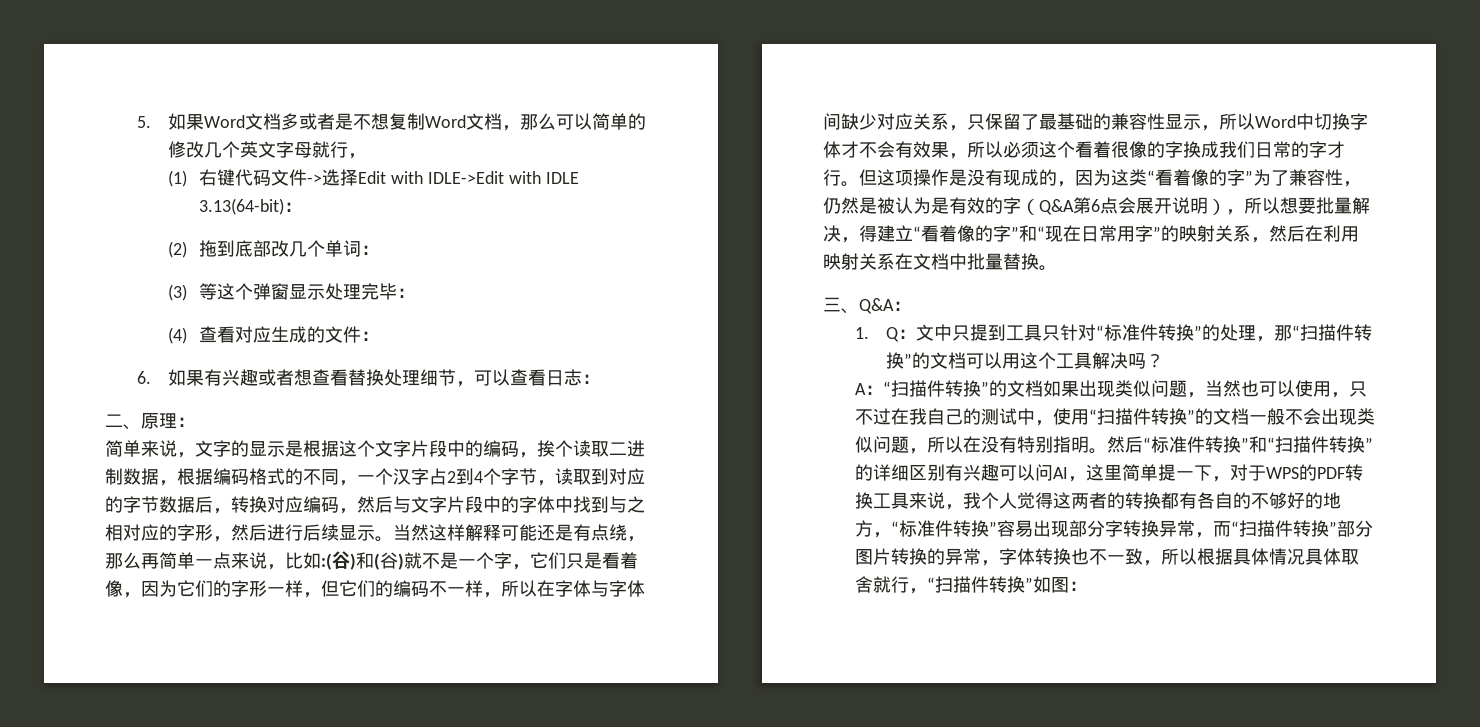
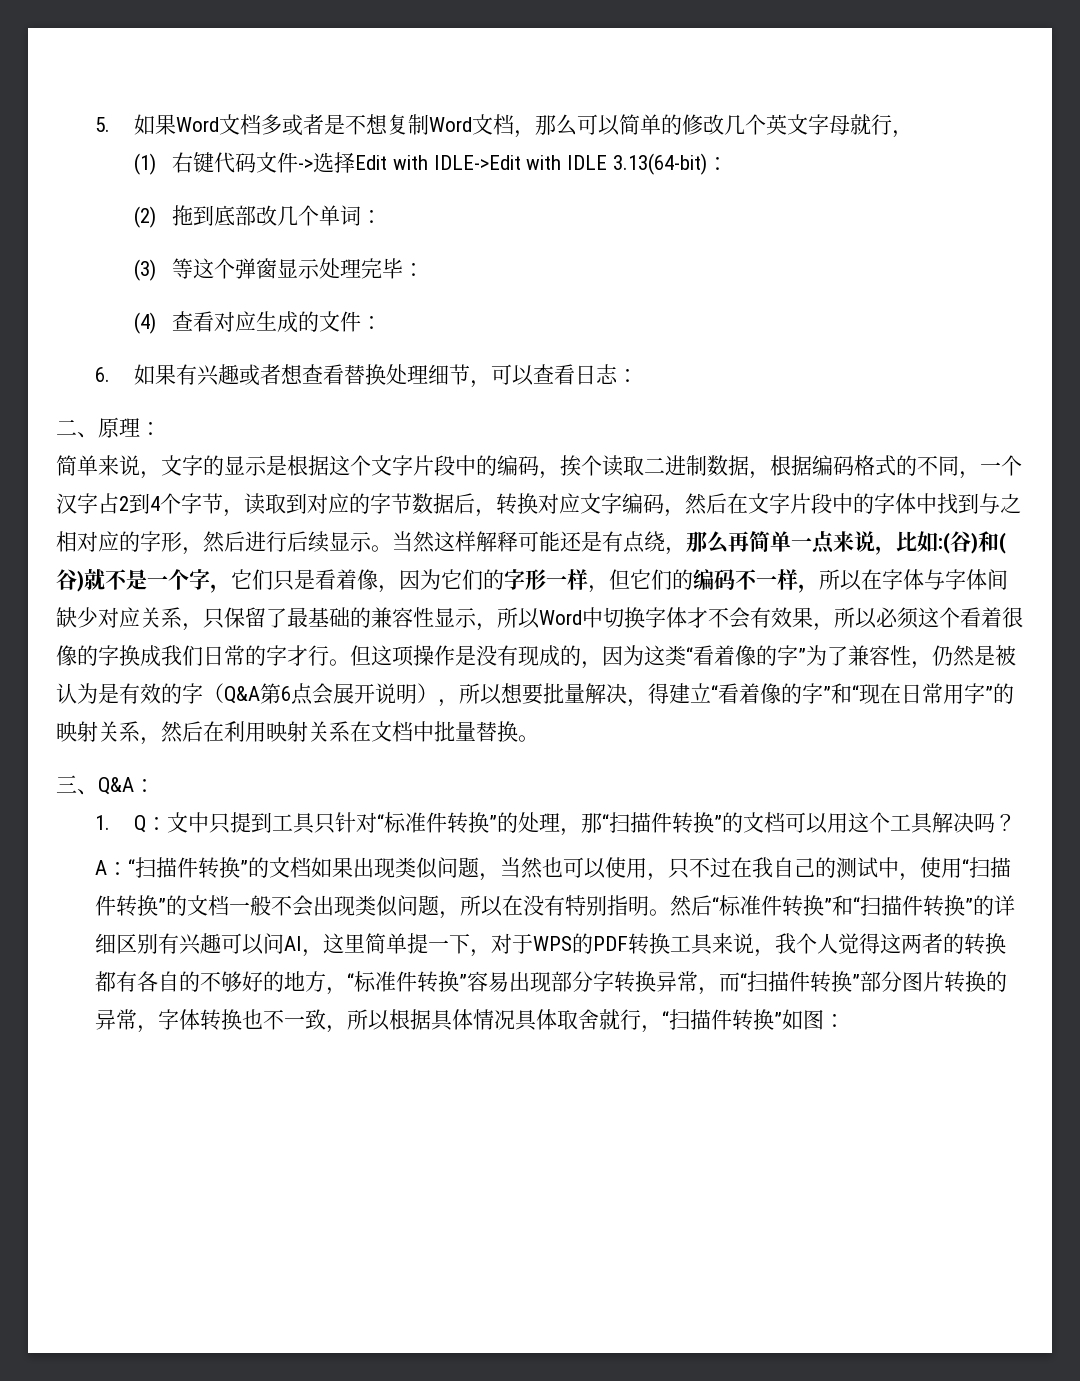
- 简单来说，文字的显示是根据这个文字片段中的编码，挨个读取二进制数据，根据编码格式的不同，一个汉字占2到4个字节，读取到对应的字节数据后，转换对应编码，然后与文字片段中的字体中找到与之相对应的字形，然后进行后续显示。
+ 简单来说，文字的显示是根据这个文字片段中的编码，挨个读取二进制数据，根据编码格式的不同，一个汉字占2到4个字节，读取到对应的字节数据后，转换对应文字编码，然后在文字片段中的字体中找到与之相对应的字形，然后进行后续显示。

